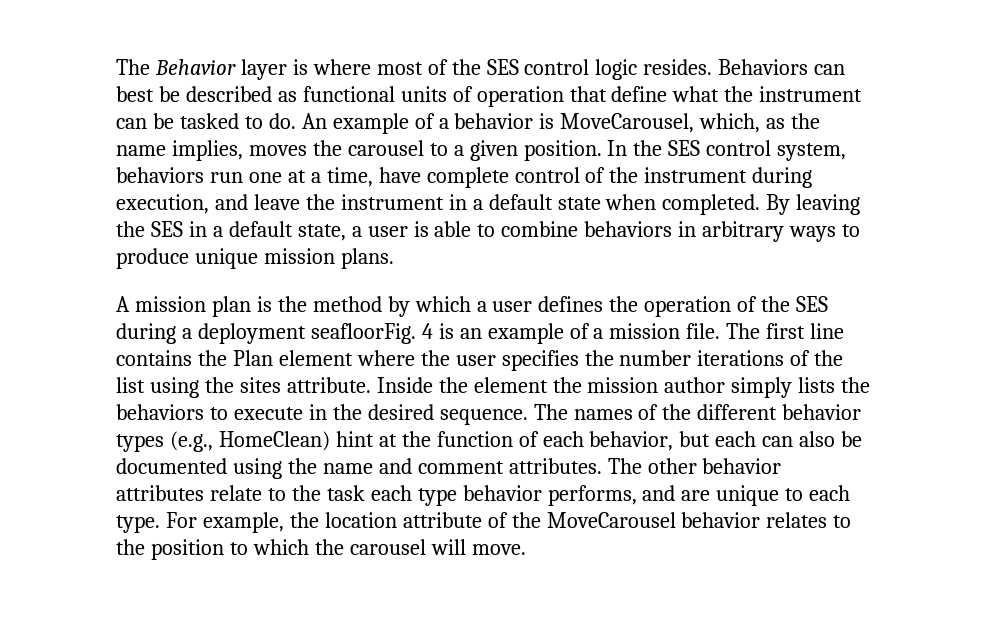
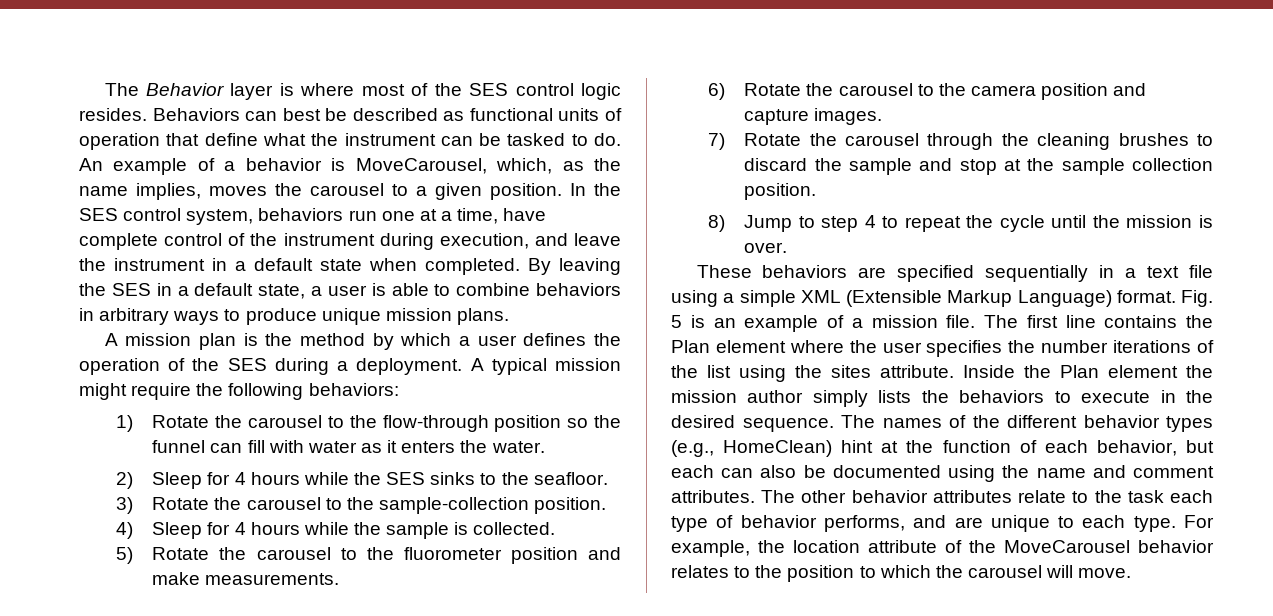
- A mission plan is the method by which a user defines the operation of the SES during a deployment seafloorFig. 4 is an example of a mission file.
+ A mission plan is the method by which a user defines the operation of the SES during a deployment. A typical mission might require the following behaviors:
+ 1) Rotate the carousel to the flow-through position so the funnel can fill with water as it enters the water.
+ 2) Sleep for 4 hours while the SES sinks to the seafloor.
+ 3) Rotate the carousel to the sample-collection position.
+ 4) Sleep for 4 hours while the sample is collected.
+ 5) Rotate the carousel to the fluorometer position and make measurements.
+ 6) Rotate the carousel to the camera position and capture images.
+ 7) Rotate the carousel through the cleaning brushes to discard the sample and stop at the sample collection position.
+ 8) Jump to step 4 to repeat the cycle until the mission is over.
+ These behaviors are specified sequentially in a text file using a simple XML (Extensible Markup Language) format. Fig. 5 is an example of a mission file.
- Inside the element the mission author simply lists the behaviors to execute in the desired sequence.
+ Inside the Plan element the mission author simply lists the behaviors to execute in the desired sequence.
- The other behavior attributes relate to the task each type behavior performs, and are unique to each type.
+ The other behavior attributes relate to the task each type of behavior performs, and are unique to each type.

